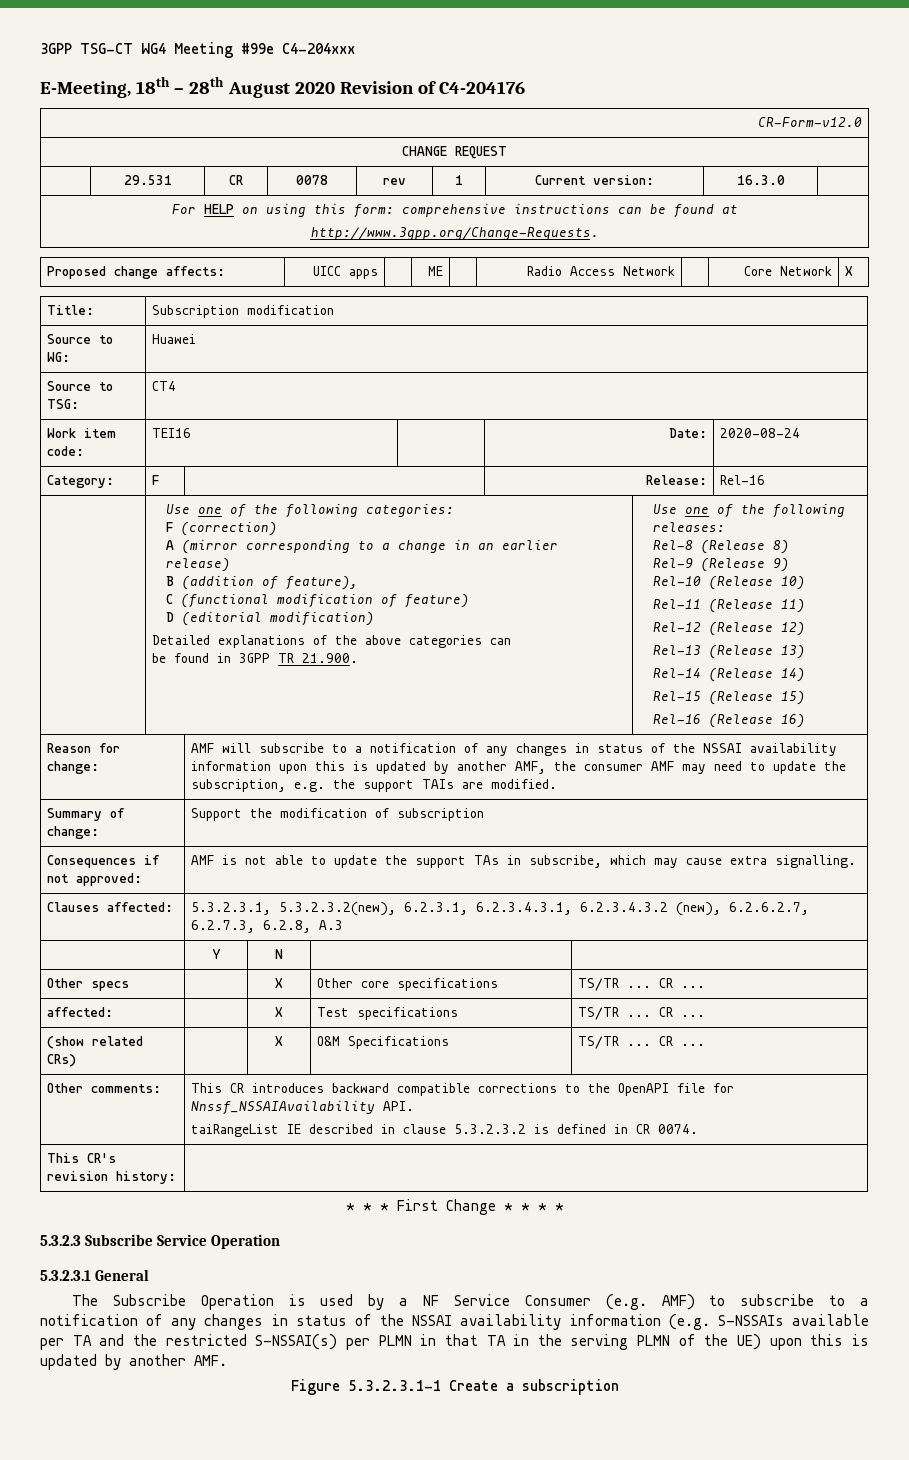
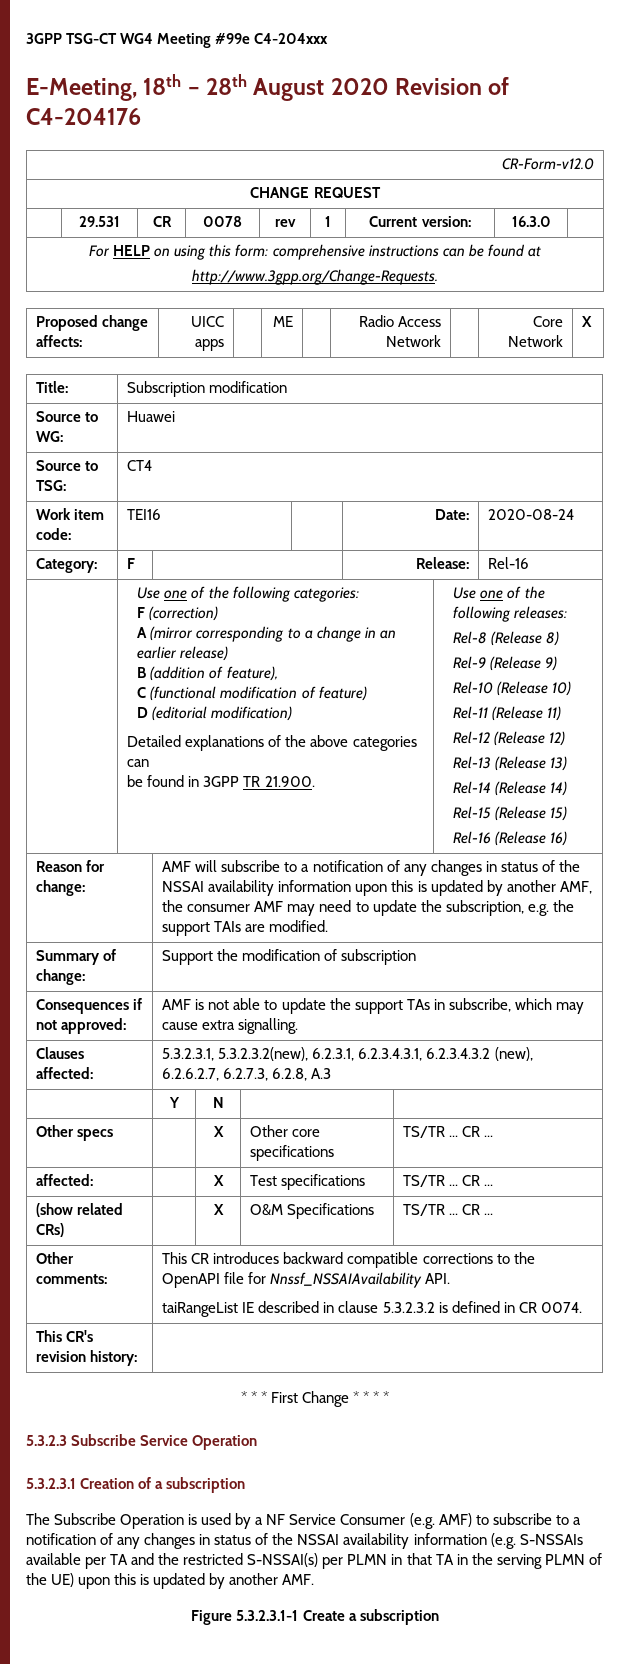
- 5.3.2.3.1 General
+ 5.3.2.3.1 Creation of a subscription

